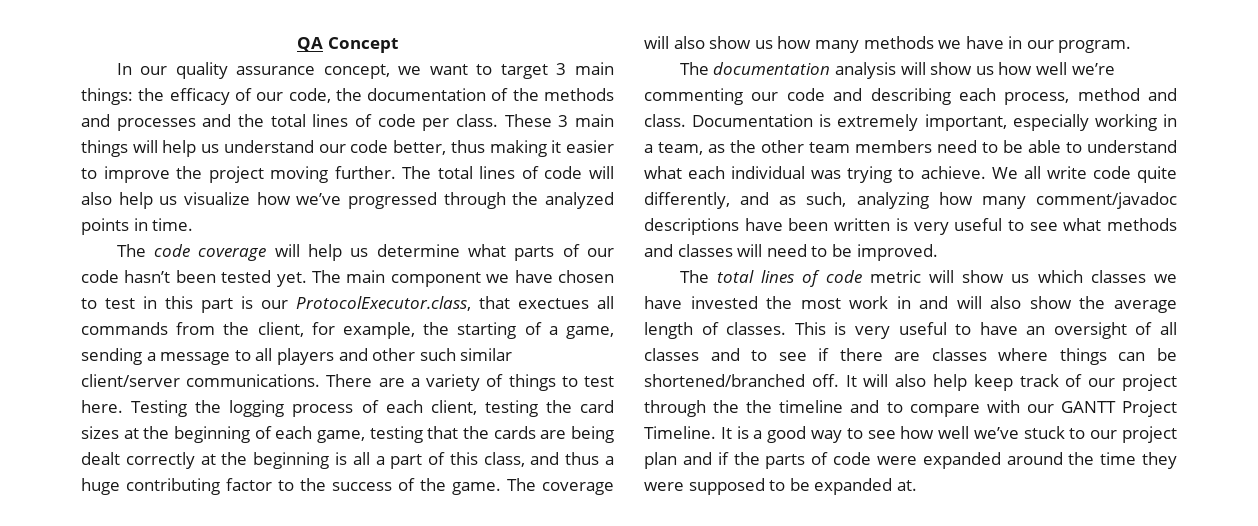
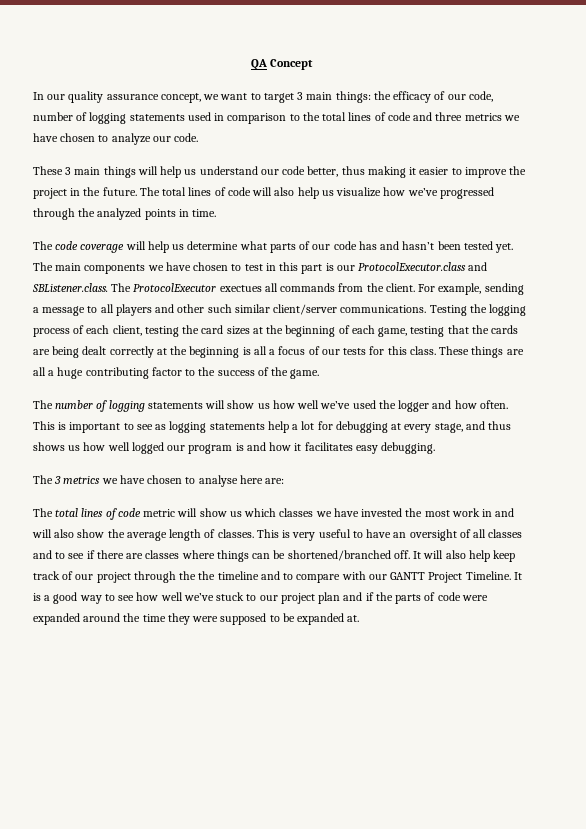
- In our quality assurance concept, we want to target 3 main things: the efficacy of our code, the documentation of the methods and processes and the total lines of code per class. These 3 main things will help us understand our code better, thus making it easier to improve the project moving further.
+ In our quality assurance concept, we want to target 3 main things: the efficacy of our code, number of logging statements used in comparison to the total lines of code and three metrics we have chosen to analyze our code.
+ These 3 main things will help us understand our code better, thus making it easier to improve the project in the future.
- The code coverage will help us determine what parts of our code hasn’t been tested yet.
+ The code coverage will help us determine what parts of our code has and hasn’t been tested yet.
- The main component we have chosen to test in this part is our ProtocolExecutor.class, that exectues all commands from the client, for example, the starting of a game, sending a message to all players and other such similar client/server communications.
+ The main components we have chosen to test in this part is our ProtocolExecutor.class and SBListener.class. The ProtocolExecutor exectues all commands from the client. For example, sending a message to all players and other such similar client/server communications.
- There are a variety of things to test here.
- Testing the logging process of each client, testing the card sizes at the beginning of each game, testing that the cards are being dealt correctly at the beginning is all a part of this class, and thus a huge contributing factor to the success of the game. The coverage will also show us how many methods we have in our program.
- The documentation analysis will show us how well we’re commenting our code and describing each process, method and class. Documentation is extremely important, especially working in a team, as the other team members need to be able to understand what each individual was trying to achieve. We all write code quite differently, and as such, analyzing how many comment/javadoc descriptions have been written is very useful to see what methods and classes will need to be improved.
+ Testing the logging process of each client, testing the card sizes at the beginning of each game, testing that the cards are being dealt correctly at the beginning is all a focus of our tests for this class. These things are all a huge contributing factor to the success of the game.
+ The number of logging statements will show us how well we’ve used the logger and how often. This is important to see as logging statements help a lot for debugging at every stage, and thus shows us how well logged our program is and how it facilitates easy debugging.
+ The 3 metrics we have chosen to analyse here are:

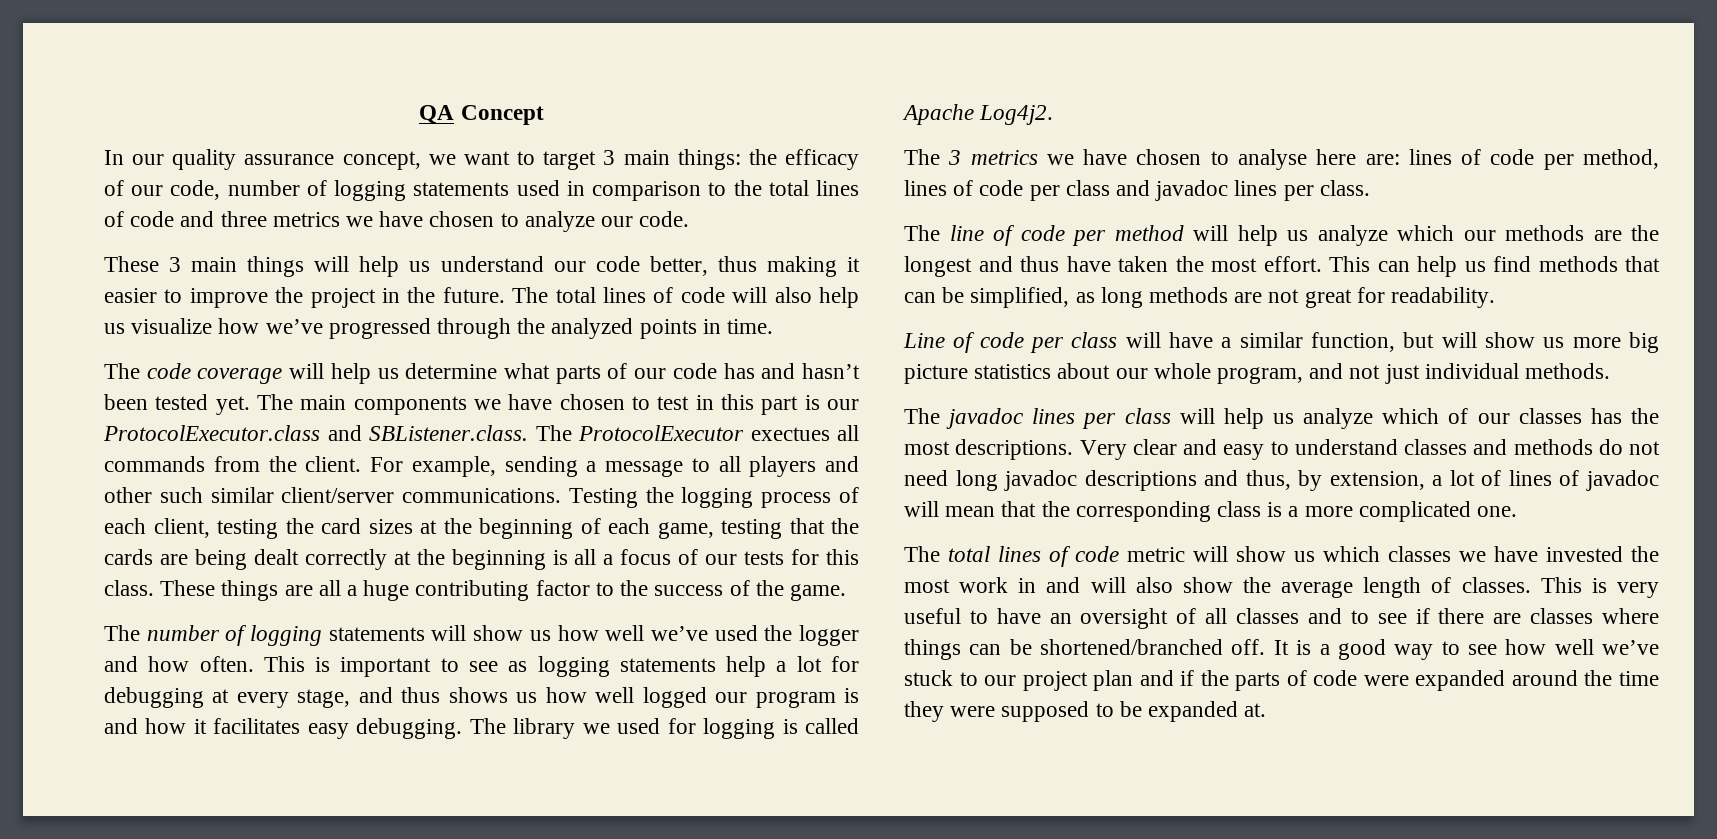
+ The library we used for logging is called Apache Log4j2.
- The 3 metrics we have chosen to analyse here are:
+ The 3 metrics we have chosen to analyse here are: lines of code per method, lines of code per class and javadoc lines per class.
+ The line of code per method will help us analyze which our methods are the longest and thus have taken the most effort. This can help us find methods that can be simplified, as long methods are not great for readability.
+ Line of code per class will have a similar function, but will show us more big picture statistics about our whole program, and not just individual methods.
+ The javadoc lines per class will help us analyze which of our classes has the most descriptions. Very clear and easy to understand classes and methods do not need long javadoc descriptions and thus, by extension, a lot of lines of javadoc will mean that the corresponding class is a more complicated one.
- It will also help keep track of our project through the the timeline and to compare with our GANTT Project Timeline. It is a good way to see how well we’ve stuck to our project plan and if the parts of code were expanded around the time they were supposed to be expanded at.
+ It is a good way to see how well we’ve stuck to our project plan and if the parts of code were expanded around the time they were supposed to be expanded at.

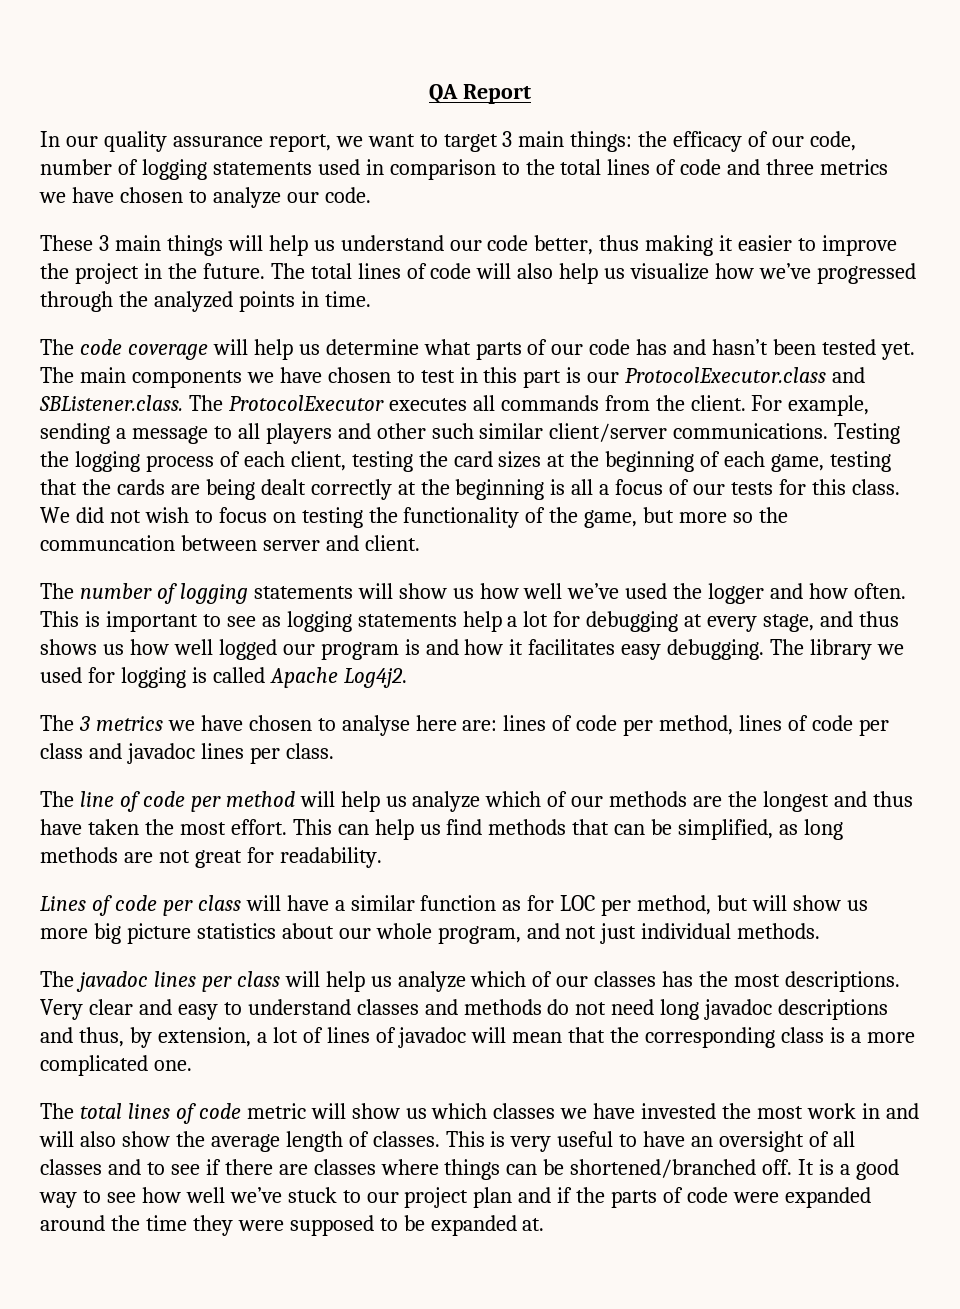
- QA Concept
+ QA Report
- In our quality assurance concept, we want to target 3 main things: the efficacy of our code, number of logging statements used in comparison to the total lines of code and three metrics we have chosen to analyze our code.
+ In our quality assurance report, we want to target 3 main things: the efficacy of our code, number of logging statements used in comparison to the total lines of code and three metrics we have chosen to analyze our code.
- The main components we have chosen to test in this part is our ProtocolExecutor.class and SBListener.class. The ProtocolExecutor exectues all commands from the client.
+ The main components we have chosen to test in this part is our ProtocolExecutor.class and SBListener.class. The ProtocolExecutor executes all commands from the client.
- These things are all a huge contributing factor to the success of the game.
+ We did not wish to focus on testing the functionality of the game, but more so the communcation between server and client.
- The line of code per method will help us analyze which our methods are the longest and thus have taken the most effort.
+ The line of code per method will help us analyze which of our methods are the longest and thus have taken the most effort.
- Line of code per class will have a similar function, but will show us more big picture statistics about our whole program, and not just individual methods.
+ Lines of code per class will have a similar function as for LOC per method, but will show us more big picture statistics about our whole program, and not just individual methods.

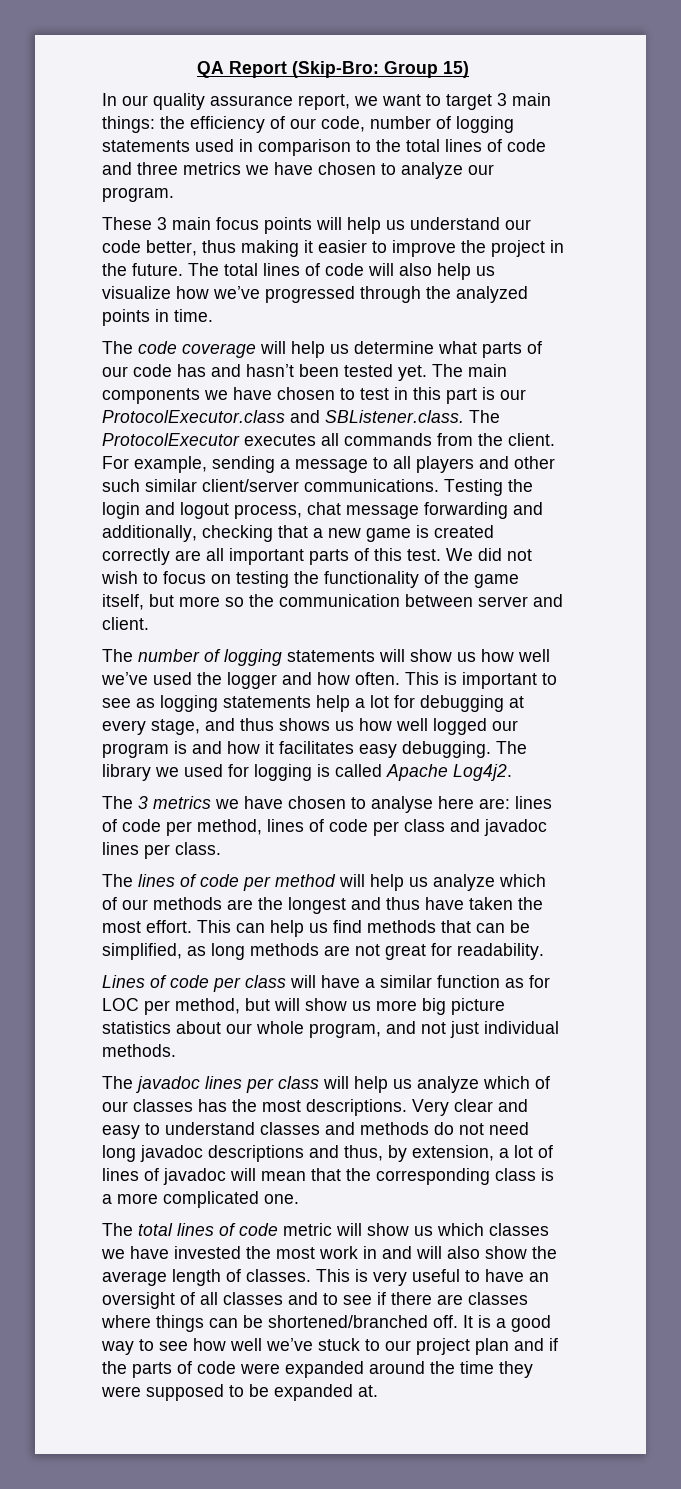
- QA Report
+ QA Report (Skip-Bro: Group 15)
- In our quality assurance report, we want to target 3 main things: the efficacy of our code, number of logging statements used in comparison to the total lines of code and three metrics we have chosen to analyze our code.
+ In our quality assurance report, we want to target 3 main things: the efficiency of our code, number of logging statements used in comparison to the total lines of code and three metrics we have chosen to analyze our program.
- These 3 main things will help us understand our code better, thus making it easier to improve the project in the future.
+ These 3 main focus points will help us understand our code better, thus making it easier to improve the project in the future.
- Testing the logging process of each client, testing the card sizes at the beginning of each game, testing that the cards are being dealt correctly at the beginning is all a focus of our tests for this class.
+ Testing the login and logout process, chat message forwarding and additionally, checking that a new game is created correctly are all important parts of this test.
- We did not wish to focus on testing the functionality of the game, but more so the communcation between server and client.
+ We did not wish to focus on testing the functionality of the game itself, but more so the communication between server and client.
- The line of code per method will help us analyze which of our methods are the longest and thus have taken the most effort.
+ The lines of code per method will help us analyze which of our methods are the longest and thus have taken the most effort.

